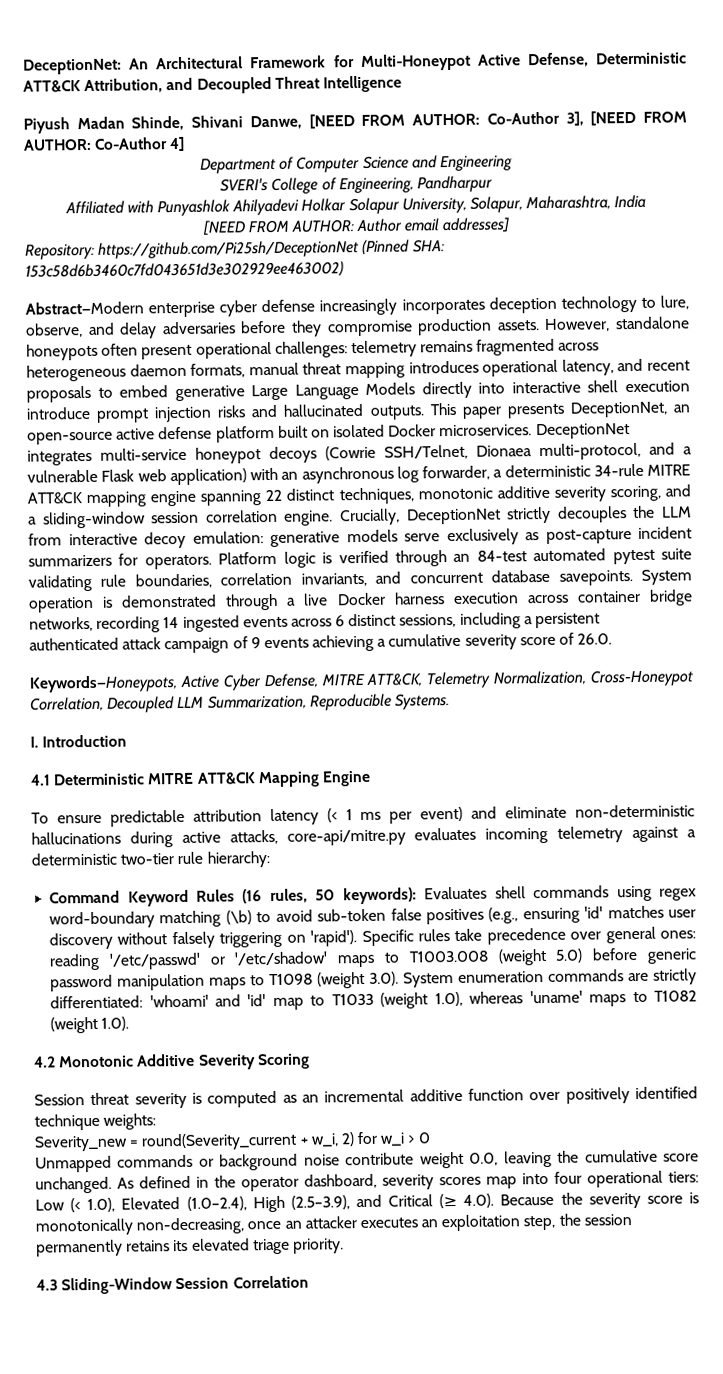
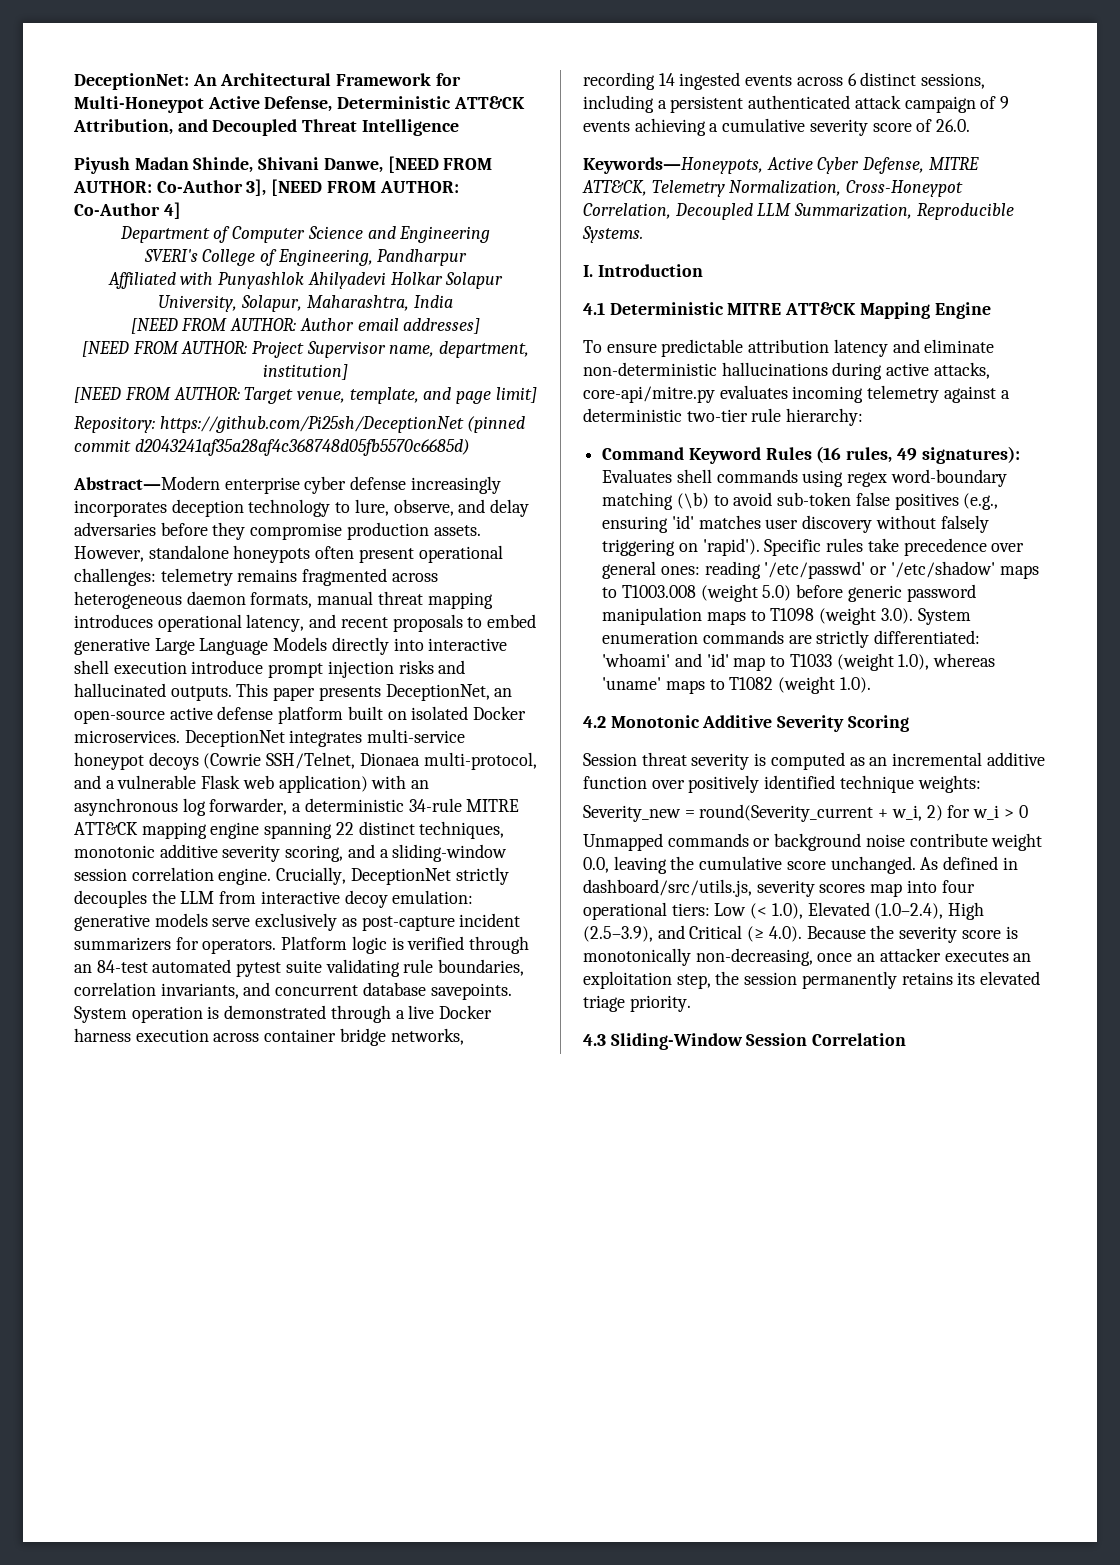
+ [NEED FROM AUTHOR: Project Supervisor name, department, institution]
+ [NEED FROM AUTHOR: Target venue, template, and page limit]
- Repository: https://github.com/Pi25sh/DeceptionNet (Pinned SHA: 153c58d6b3460c7fd043651d3e302929ee463002)
+ Repository: https://github.com/Pi25sh/DeceptionNet (pinned commit d2043241af35a28af4c368748d05fb5570c6685d)
- To ensure predictable attribution latency (< 1 ms per event) and eliminate non-deterministic hallucinations during active attacks, core-api/mitre.py evaluates incoming telemetry against a deterministic two-tier rule hierarchy:
+ To ensure predictable attribution latency and eliminate non-deterministic hallucinations during active attacks, core-api/mitre.py evaluates incoming telemetry against a deterministic two-tier rule hierarchy:
- Command Keyword Rules (16 rules, 50 keywords): Evaluates shell commands using regex word-boundary matching (\b) to avoid sub-token false positives (e.g., ensuring 'id' matches user discovery without falsely triggering on 'rapid').
+ Command Keyword Rules (16 rules, 49 signatures): Evaluates shell commands using regex word-boundary matching (\b) to avoid sub-token false positives (e.g., ensuring 'id' matches user discovery without falsely triggering on 'rapid').
- As defined in the operator dashboard, severity scores map into four operational tiers: Low (< 1.0), Elevated (1.0–2.4), High (2.5–3.9), and Critical (≥ 4.0). Because the severity score is monotonically non-decreasing, once an attacker executes an exploitation step, the session permanently retains its elevated triage priority.
+ As defined in dashboard/src/utils.js, severity scores map into four operational tiers: Low (< 1.0), Elevated (1.0–2.4), High (2.5–3.9), and Critical (≥ 4.0). Because the severity score is monotonically non-decreasing, once an attacker executes an exploitation step, the session permanently retains its elevated triage priority.

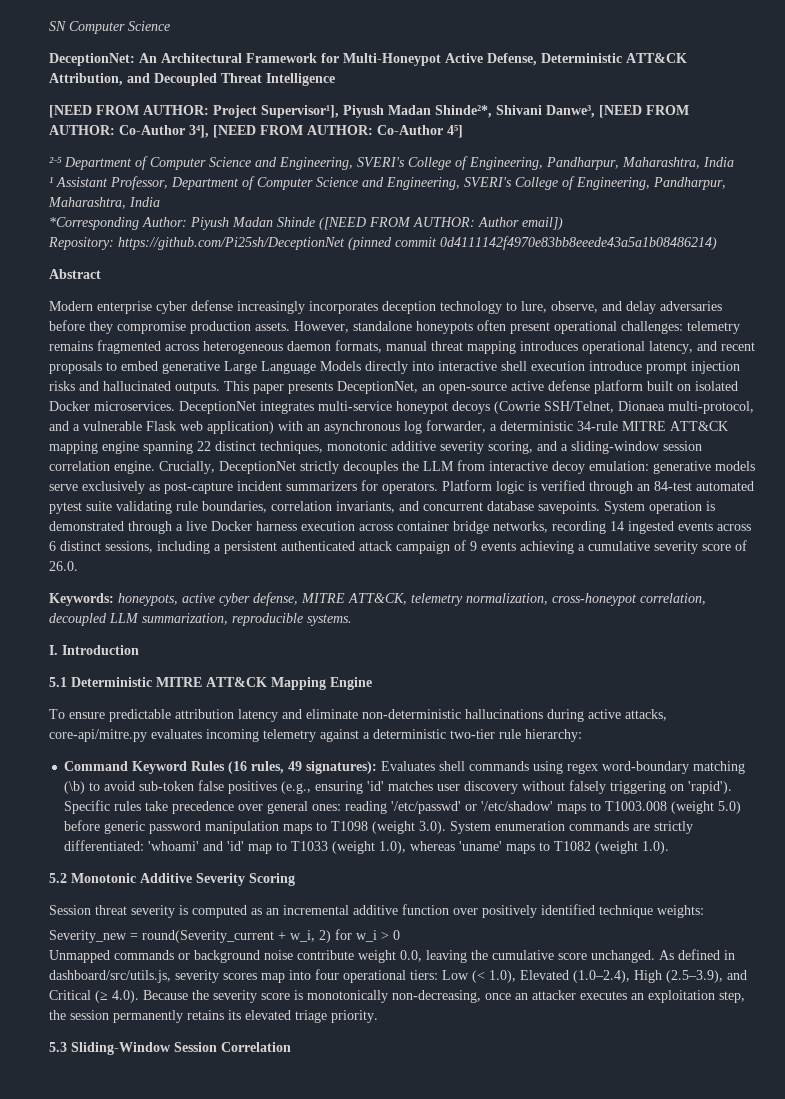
+ SN Computer Science
- Piyush Madan Shinde, Shivani Danwe, [NEED FROM AUTHOR: Co-Author 3], [NEED FROM AUTHOR: Co-Author 4]
- Department of Computer Science and Engineering
- SVERI's College of Engineering, Pandharpur
- Affiliated with Punyashlok Ahilyadevi Holkar Solapur University, Solapur, Maharashtra, India
- [NEED FROM AUTHOR: Author email addresses]
- [NEED FROM AUTHOR: Project Supervisor name, department, institution]
- [NEED FROM AUTHOR: Target venue, template, and page limit]
+ [NEED FROM AUTHOR: Project Supervisor¹], Piyush Madan Shinde²*, Shivani Danwe³, [NEED FROM AUTHOR: Co-Author 3⁴], [NEED FROM AUTHOR: Co-Author 4⁵]
+ ²⁻⁵ Department of Computer Science and Engineering, SVERI's College of Engineering, Pandharpur, Maharashtra, India
+ ¹ Assistant Professor, Department of Computer Science and Engineering, SVERI's College of Engineering, Pandharpur, Maharashtra, India
+ *Corresponding Author: Piyush Madan Shinde ([NEED FROM AUTHOR: Author email])
- Repository: https://github.com/Pi25sh/DeceptionNet (pinned commit d2043241af35a28af4c368748d05fb5570c6685d)
- Abstract—Modern enterprise cyber defense increasingly incorporates deception technology to lure, observe, and delay adversaries before they compromise production assets.
+ Repository: https://github.com/Pi25sh/DeceptionNet (pinned commit 0d4111142f4970e83bb8eeede43a5a1b08486214)
+ Abstract
+ Modern enterprise cyber defense increasingly incorporates deception technology to lure, observe, and delay adversaries before they compromise production assets.
- Keywords—Honeypots, Active Cyber Defense, MITRE ATT&CK, Telemetry Normalization, Cross-Honeypot Correlation, Decoupled LLM Summarization, Reproducible Systems.
+ Keywords: honeypots, active cyber defense, MITRE ATT&CK, telemetry normalization, cross-honeypot correlation, decoupled LLM summarization, reproducible systems.
- 4.1 Deterministic MITRE ATT&CK Mapping Engine
+ 5.1 Deterministic MITRE ATT&CK Mapping Engine
- 4.2 Monotonic Additive Severity Scoring
+ 5.2 Monotonic Additive Severity Scoring
- 4.3 Sliding-Window Session Correlation
+ 5.3 Sliding-Window Session Correlation

